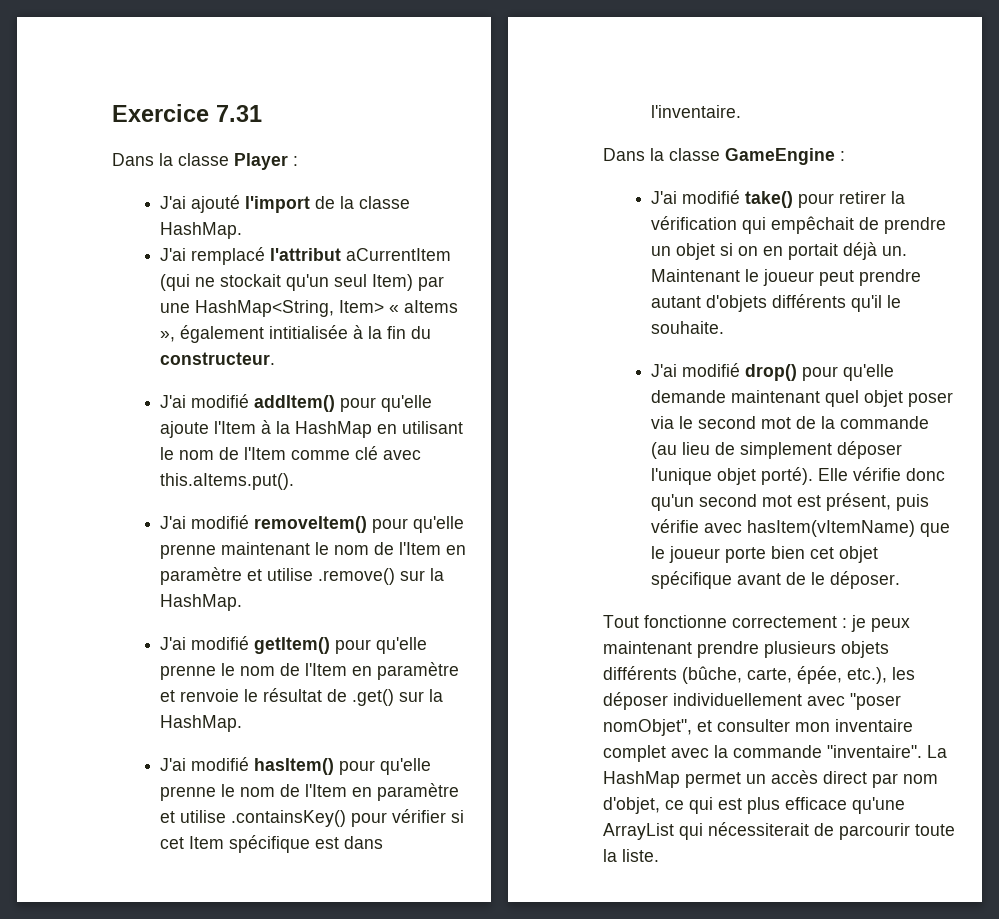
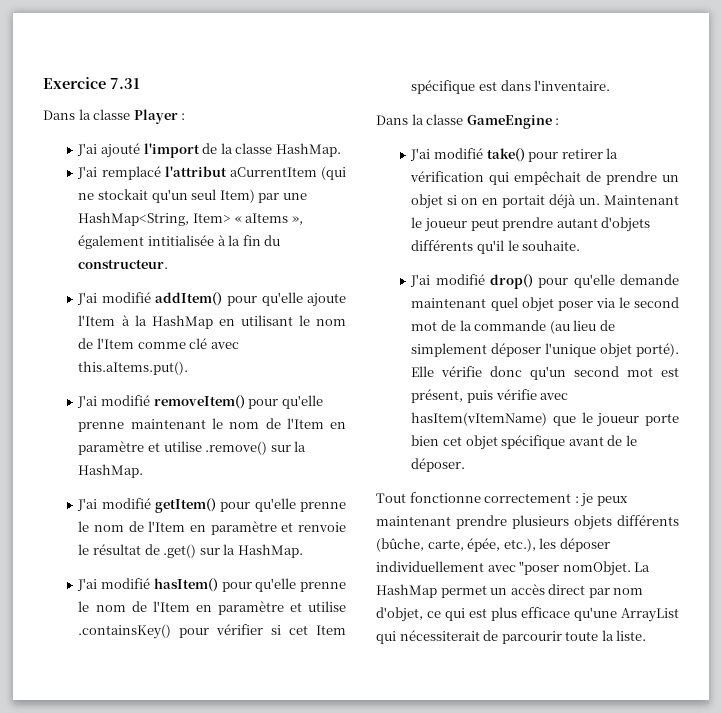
- Tout fonctionne correctement : je peux maintenant prendre plusieurs objets différents (bûche, carte, épée, etc.), les déposer individuellement avec "poser nomObjet", et consulter mon inventaire complet avec la commande "inventaire".
+ Tout fonctionne correctement : je peux maintenant prendre plusieurs objets différents (bûche, carte, épée, etc.), les déposer individuellement avec "poser nomObjet.

